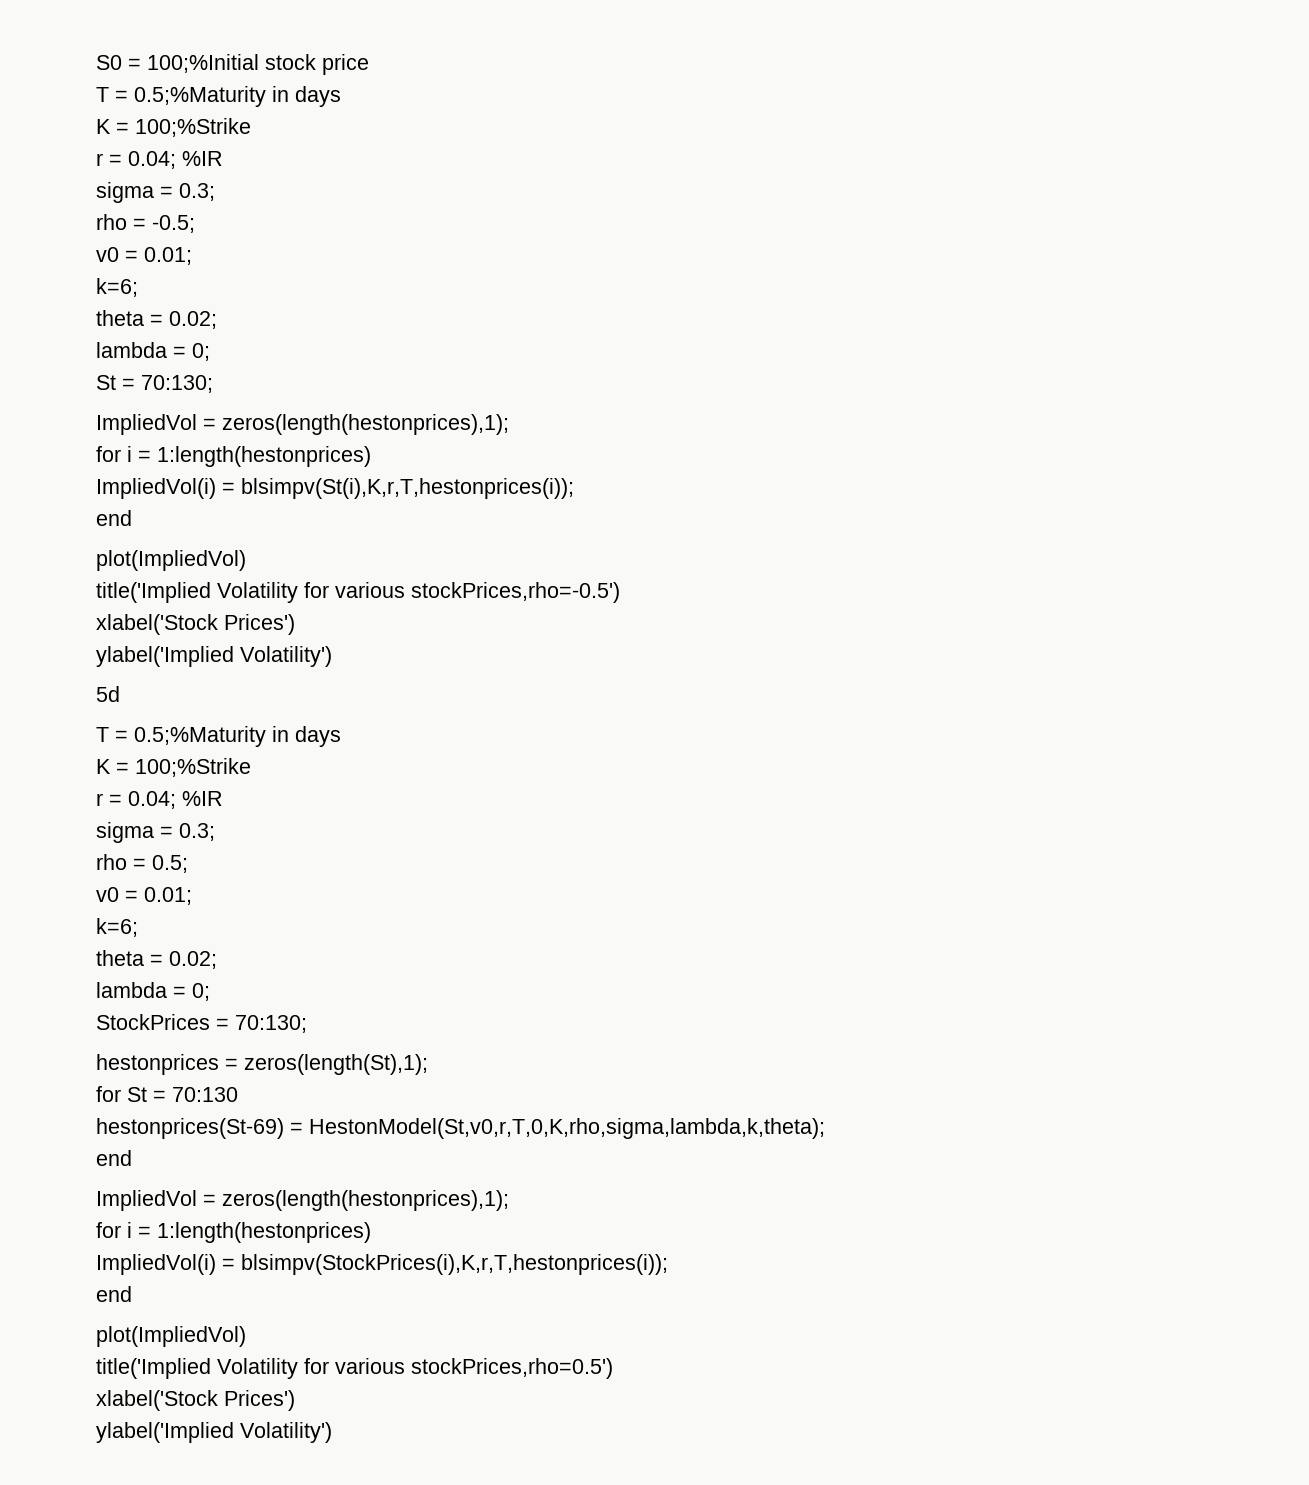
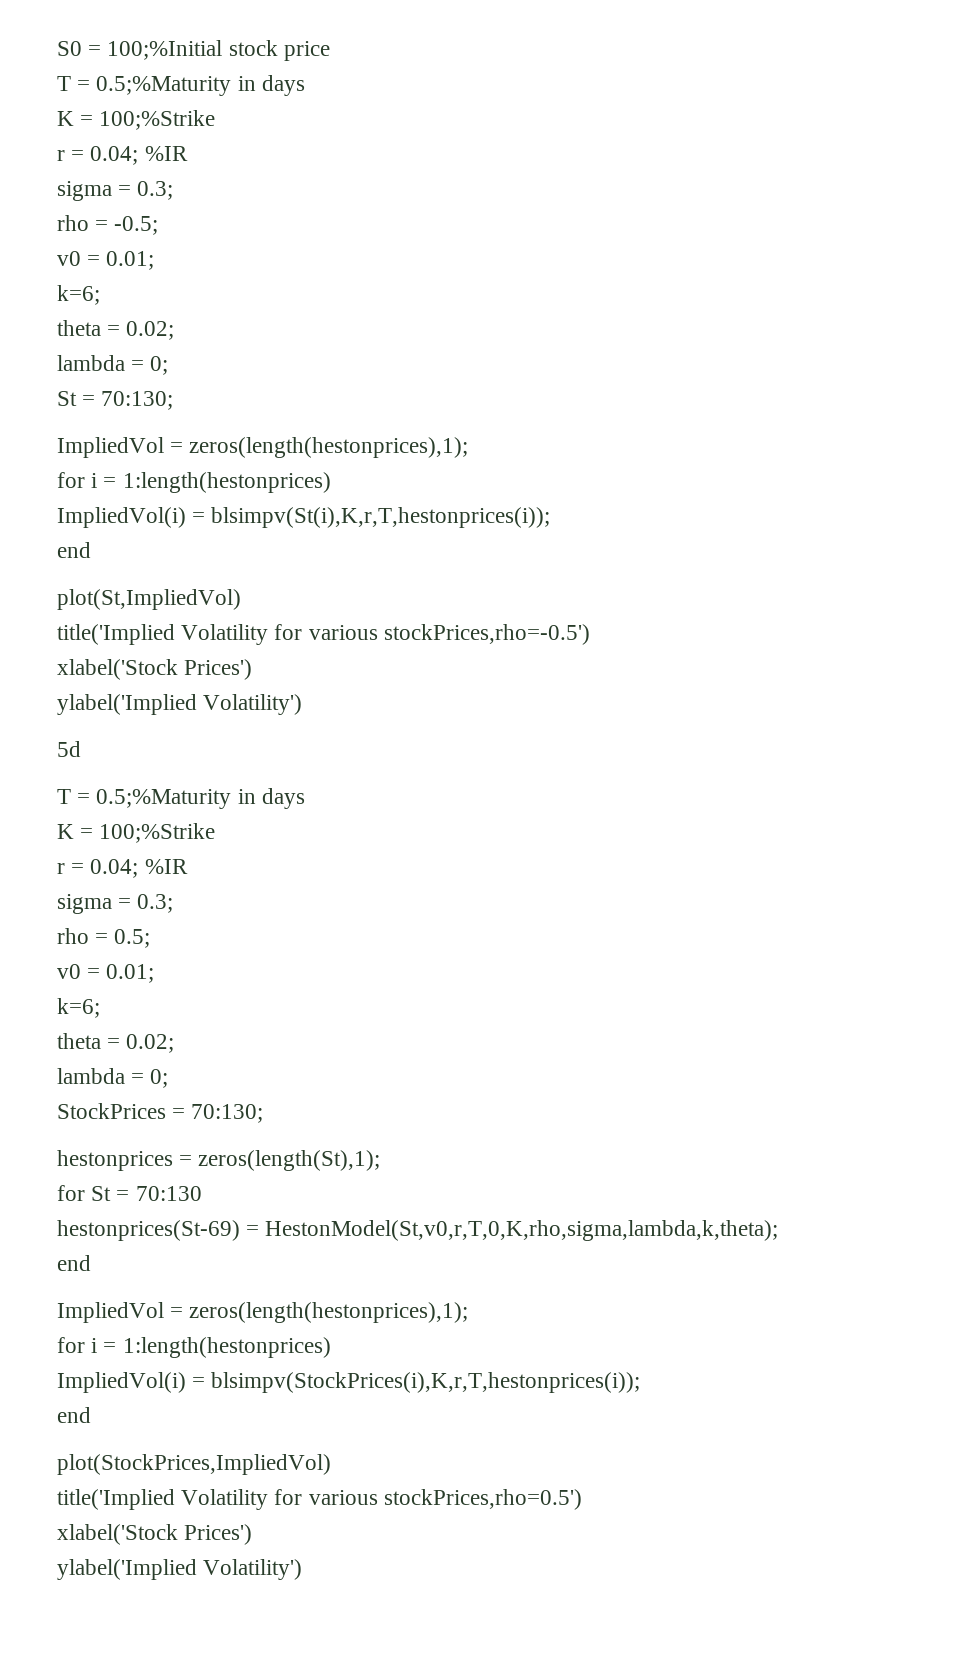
  ImpliedVol(i) = blsimpv(St(i),K,r,T,hestonprices(i));
  end
- plot(ImpliedVol)
+ plot(St,ImpliedVol)
  ImpliedVol(i) = blsimpv(StockPrices(i),K,r,T,hestonprices(i));
  end
- plot(ImpliedVol)
+ plot(StockPrices,ImpliedVol)

